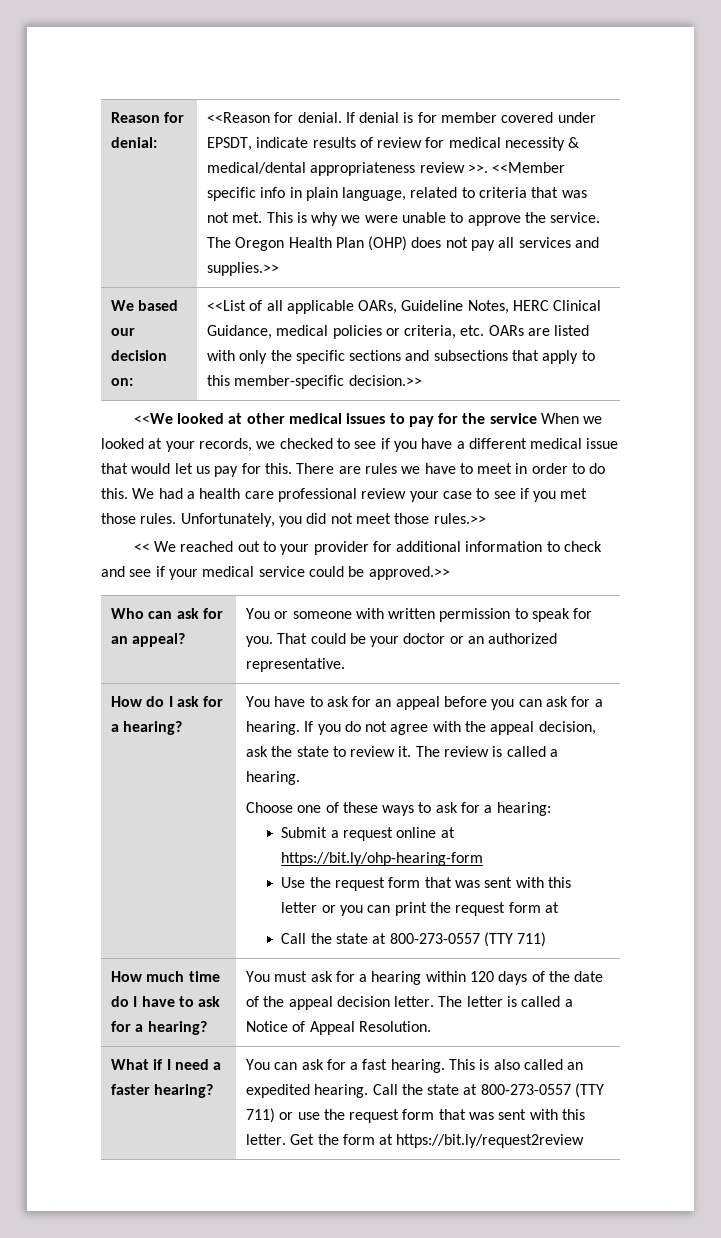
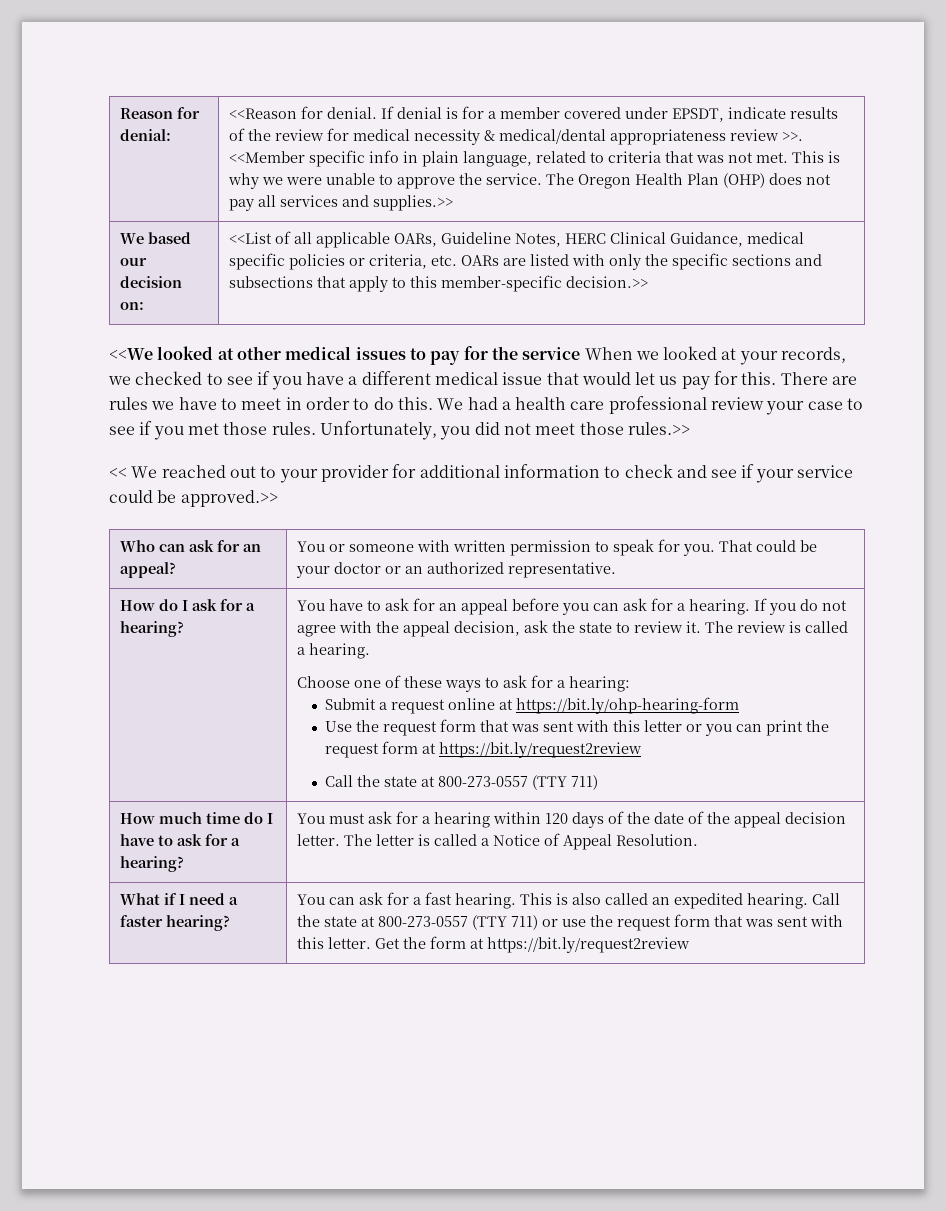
- If denial is for member covered under EPSDT, indicate results of review for medical necessity & medical/dental appropriateness review >>.
+ If denial is for a member covered under EPSDT, indicate results of the review for medical necessity & medical/dental appropriateness review >>.
- We based our decision on: | <<List of all applicable OARs, Guideline Notes, HERC Clinical Guidance, medical policies or criteria, etc. OARs are listed with only the specific sections and subsections that apply to this member-specific decision.>>
+ We based our decision on: | <<List of all applicable OARs, Guideline Notes, HERC Clinical Guidance, medical specific policies or criteria, etc. OARs are listed with only the specific sections and subsections that apply to this member-specific decision.>>
- << We reached out to your provider for additional information to check and see if your medical service could be approved.>>
+ << We reached out to your provider for additional information to check and see if your service could be approved.>>
- Use the request form that was sent with this letter or you can print the request form at
+ Use the request form that was sent with this letter or you can print the request form at https://bit.ly/request2review

